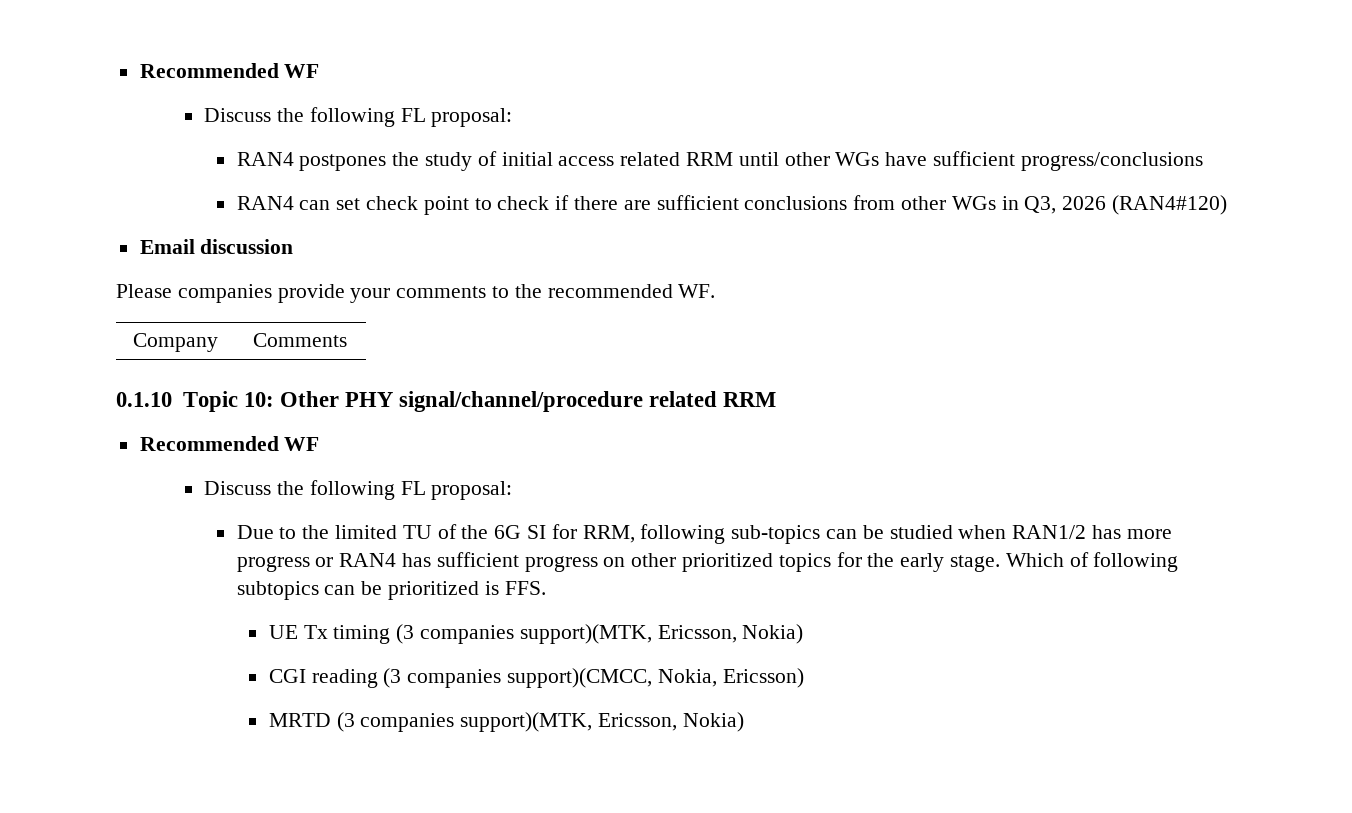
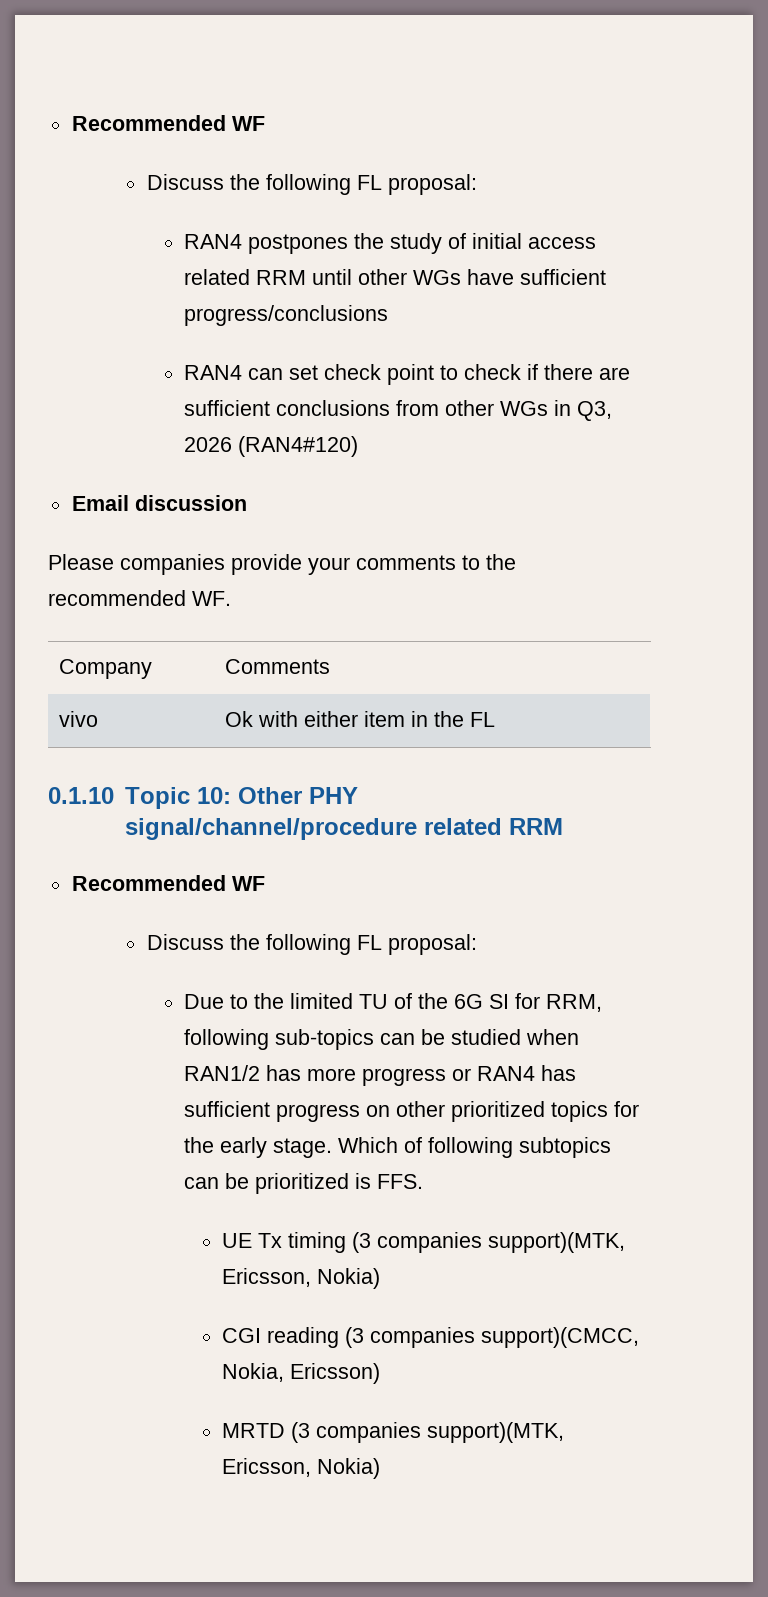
+ vivo | Ok with either item in the FL

